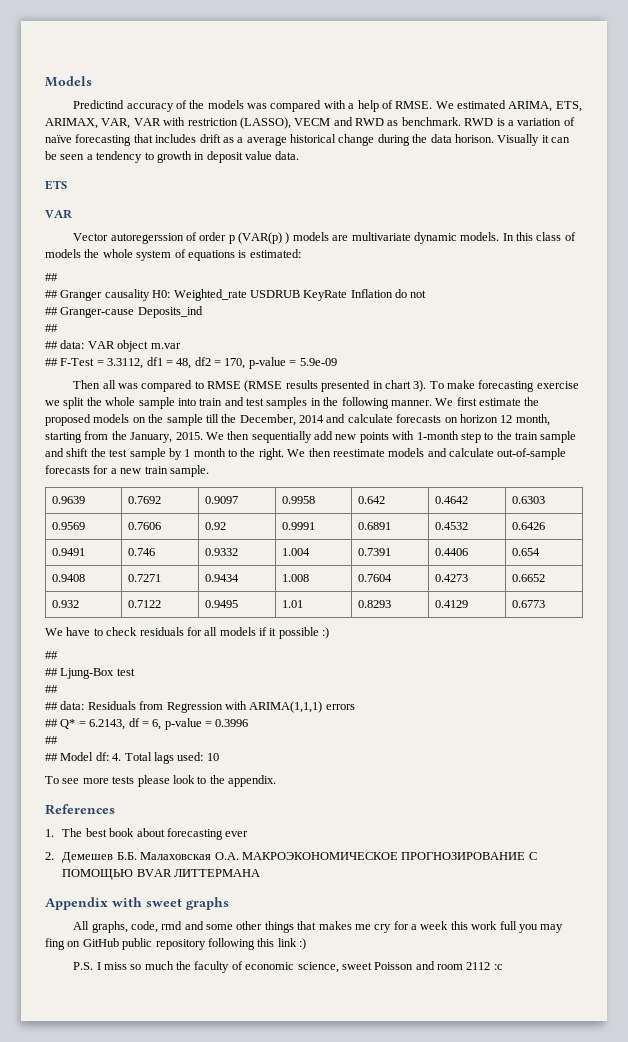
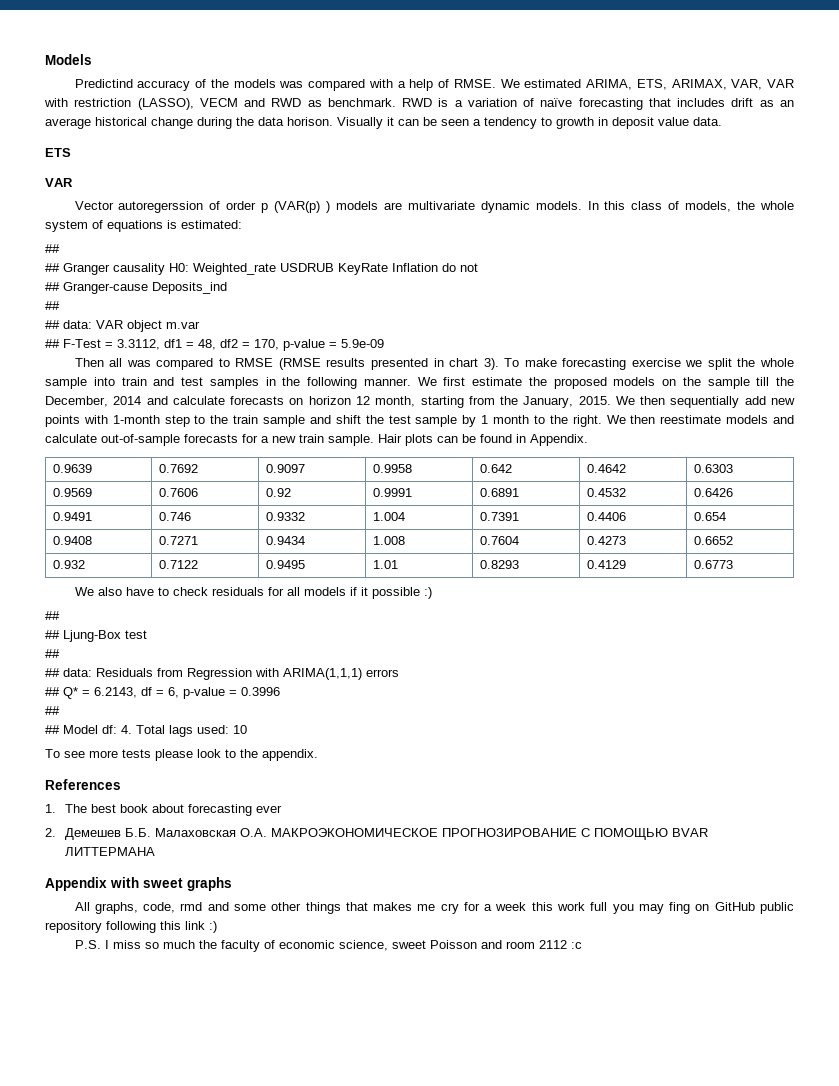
- RWD is a variation of naïve forecasting that includes drift as a average historical change during the data horison.
+ RWD is a variation of naïve forecasting that includes drift as an average historical change during the data horison.
- In this class of models the whole system of equations is estimated:
+ In this class of models, the whole system of equations is estimated:
+ Hair plots can be found in Appendix.
- We have to check residuals for all models if it possible :)
+ We also have to check residuals for all models if it possible :)

